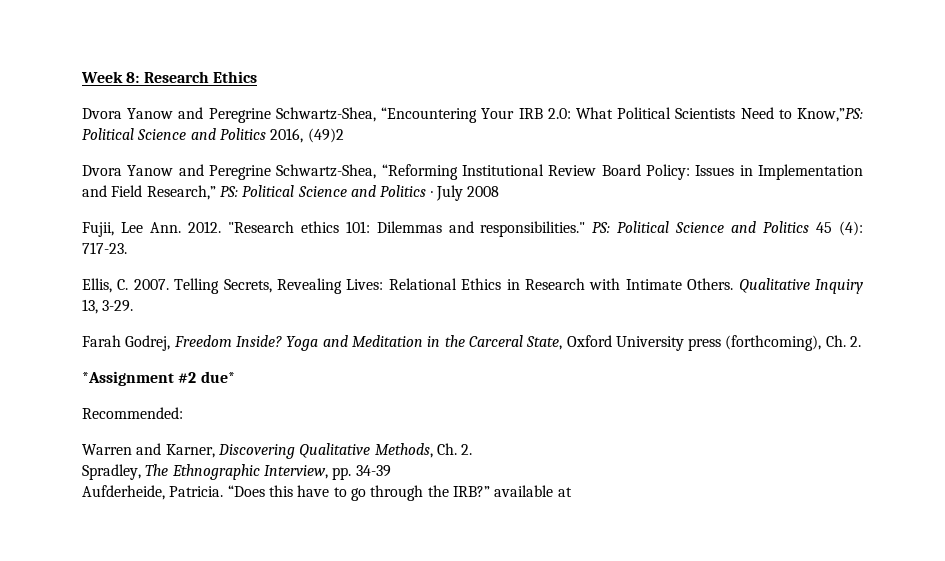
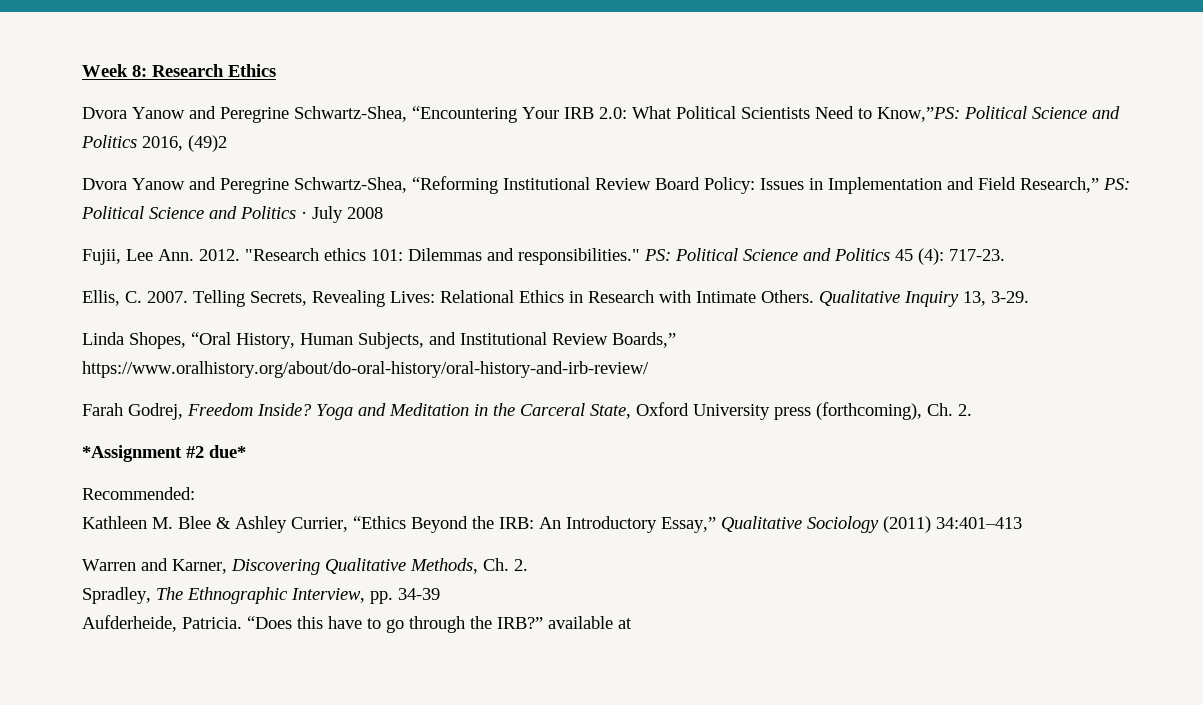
+ Linda Shopes, “Oral History, Human Subjects, and Institutional Review Boards,” https://www.oralhistory.org/about/do-oral-history/oral-history-and-irb-review/
+ Kathleen M. Blee & Ashley Currier, “Ethics Beyond the IRB: An Introductory Essay,” Qualitative Sociology (2011) 34:401–413

